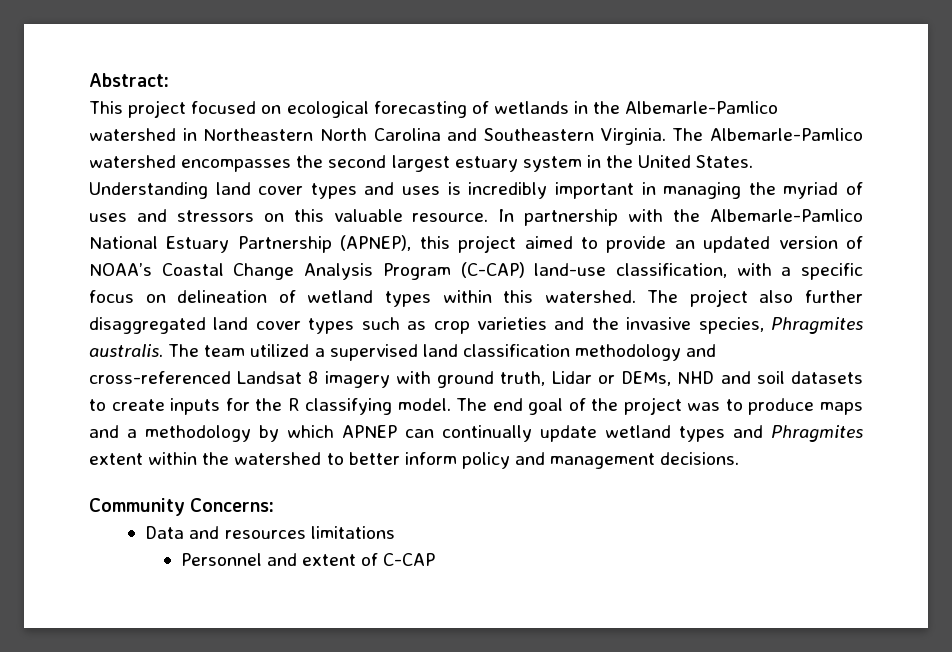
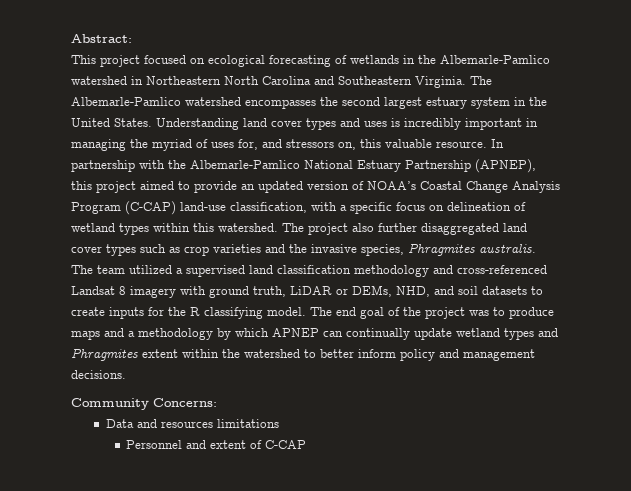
- Understanding land cover types and uses is incredibly important in managing the myriad of uses and stressors on this valuable resource.
+ Understanding land cover types and uses is incredibly important in managing the myriad of uses for, and stressors on, this valuable resource.
- The team utilized a supervised land classification methodology and cross-referenced Landsat 8 imagery with ground truth, Lidar or DEMs, NHD and soil datasets to create inputs for the R classifying model.
+ The team utilized a supervised land classification methodology and cross-referenced Landsat 8 imagery with ground truth, LiDAR or DEMs, NHD, and soil datasets to create inputs for the R classifying model.

